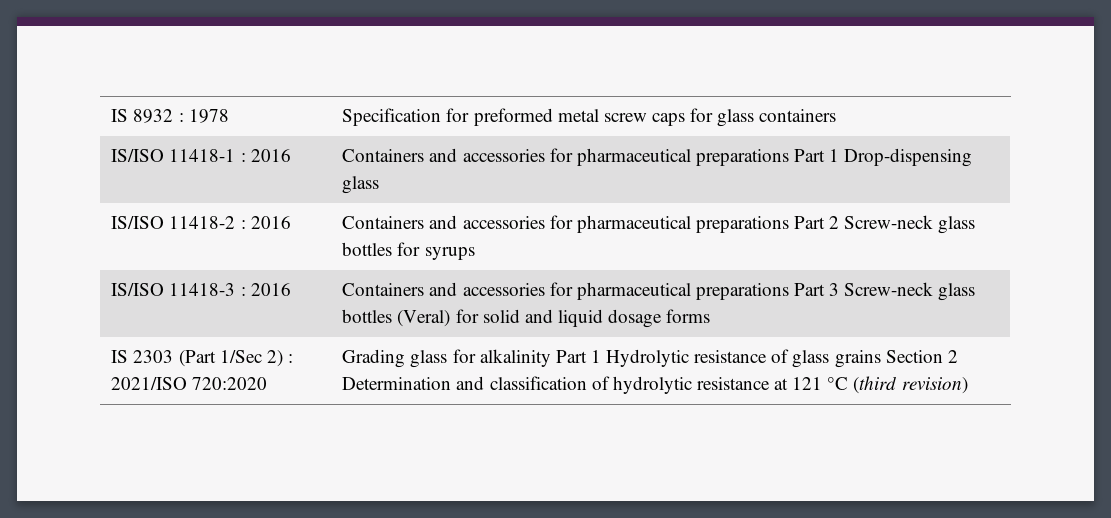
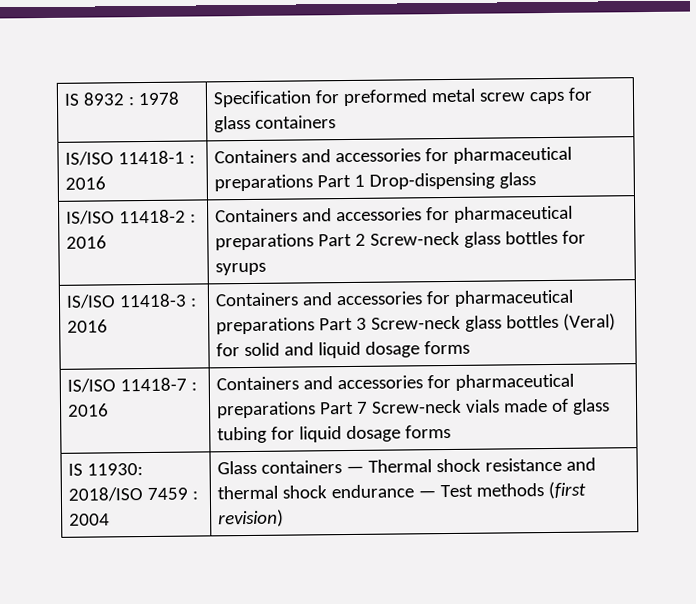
- IS 2303 (Part 1/Sec 2) : 2021/ISO 720:2020 | Grading glass for alkalinity Part 1 Hydrolytic resistance of glass grains Section 2 Determination and classification of hydrolytic resistance at 121 °C (third revision)
+ IS/ISO 11418-7 : 2016 | Containers and accessories for pharmaceutical preparations Part 7 Screw-neck vials made of glass tubing for liquid dosage forms
+ IS 11930: 2018/ISO 7459 : 2004 | Glass containers — Thermal shock resistance and thermal shock endurance — Test methods (first revision)

